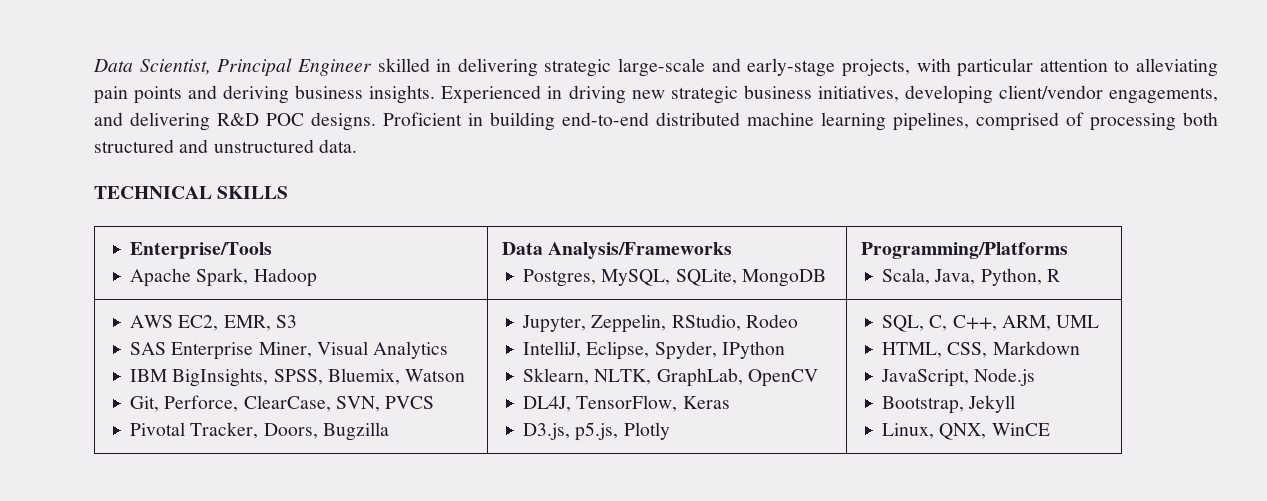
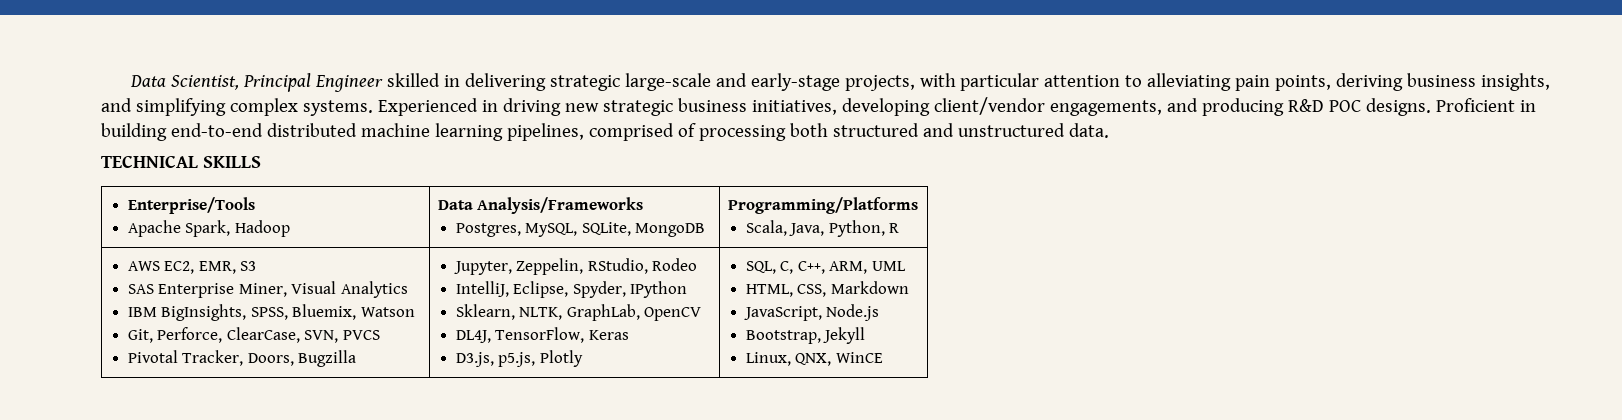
- Data Scientist, Principal Engineer skilled in delivering strategic large-scale and early-stage projects, with particular attention to alleviating pain points and deriving business insights.
+ Data Scientist, Principal Engineer skilled in delivering strategic large-scale and early-stage projects, with particular attention to alleviating pain points, deriving business insights, and simplifying complex systems.
- Experienced in driving new strategic business initiatives, developing client/vendor engagements, and delivering R&D POC designs.
+ Experienced in driving new strategic business initiatives, developing client/vendor engagements, and producing R&D POC designs.

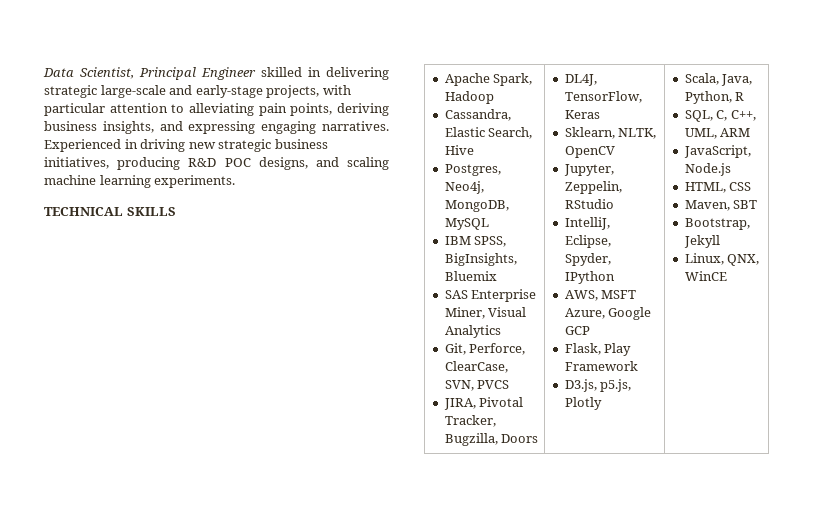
- Data Scientist, Principal Engineer skilled in delivering strategic large-scale and early-stage projects, with particular attention to alleviating pain points, deriving business insights, and simplifying complex systems.
+ Data Scientist, Principal Engineer skilled in delivering strategic large-scale and early-stage projects, with particular attention to alleviating pain points, deriving business insights, and expressing engaging narratives.
- Experienced in driving new strategic business initiatives, developing client/vendor engagements, and producing R&D POC designs. Proficient in building end-to-end distributed machine learning pipelines, comprised of processing both structured and unstructured data.
+ Experienced in driving new strategic business initiatives, producing R&D POC designs, and scaling machine learning experiments.
- Enterprise/Tools
- Data Analysis/Frameworks
- Postgres, MySQL, SQLite, MongoDB | Programming/Platforms
- Scala, Java, Python, R
- AWS EC2, EMR, S3
+ Cassandra, Elastic Search, Hive
+ Postgres, Neo4j, MongoDB, MySQL
+ IBM SPSS, BigInsights, Bluemix
- IBM BigInsights, SPSS, Bluemix, Watson
- Pivotal Tracker, Doors, Bugzilla | Jupyter, Zeppelin, RStudio, Rodeo
+ JIRA, Pivotal Tracker, Bugzilla, Doors | DL4J, TensorFlow, Keras
+ Sklearn, NLTK, OpenCV
+ Jupyter, Zeppelin, RStudio
  IntelliJ, Eclipse, Spyder, IPython
- Sklearn, NLTK, GraphLab, OpenCV
- DL4J, TensorFlow, Keras
- D3.js, p5.js, Plotly | SQL, C, C++, ARM, UML
- HTML, CSS, Markdown
+ AWS, MSFT Azure, Google GCP
+ Flask, Play Framework
+ D3.js, p5.js, Plotly | Scala, Java, Python, R
+ SQL, C, C++, UML, ARM
  JavaScript, Node.js
+ HTML, CSS
+ Maven, SBT

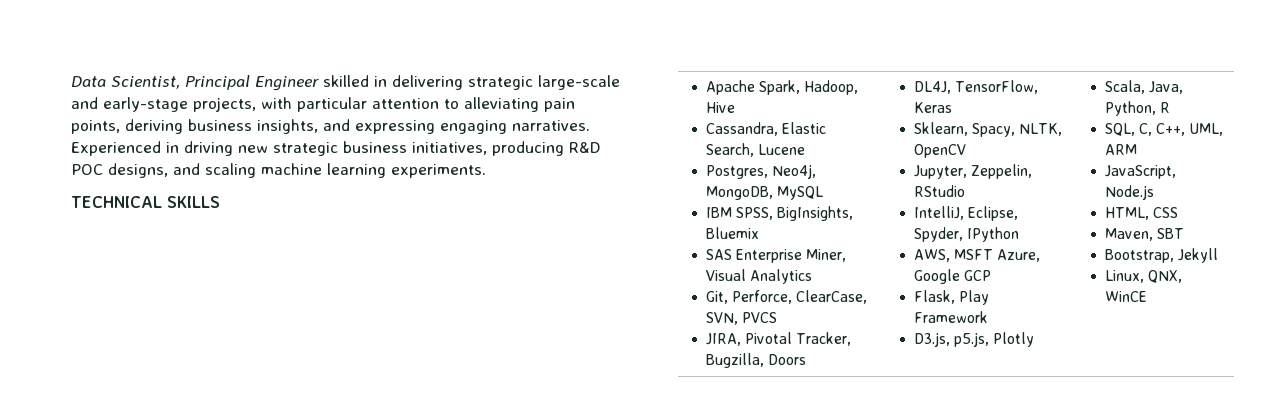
- Apache Spark, Hadoop
+ Apache Spark, Hadoop, Hive
- Cassandra, Elastic Search, Hive
+ Cassandra, Elastic Search, Lucene
- Sklearn, NLTK, OpenCV
+ Sklearn, Spacy, NLTK, OpenCV

